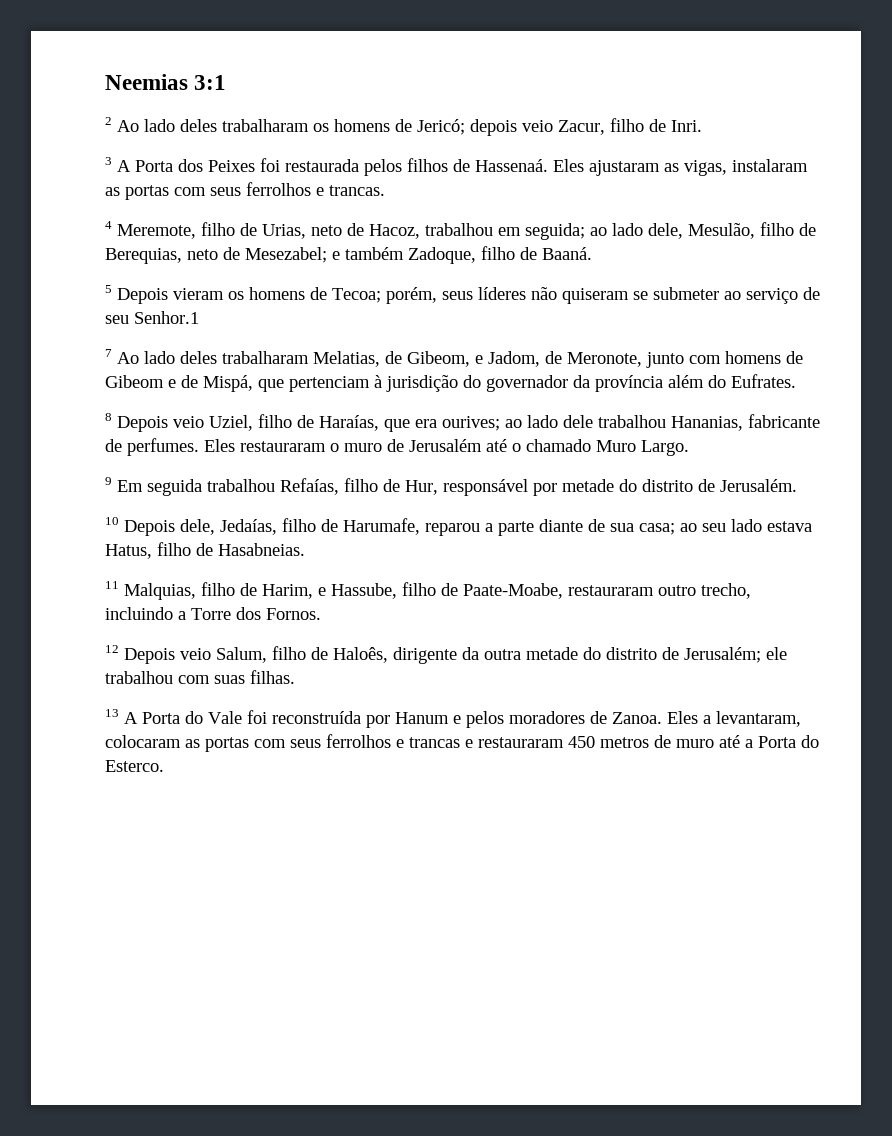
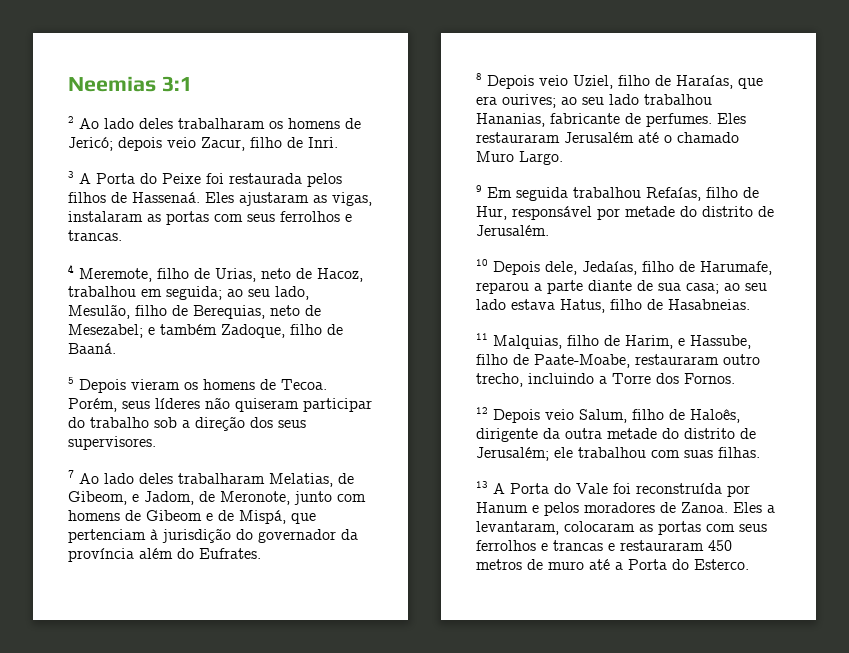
- 3 A Porta dos Peixes foi restaurada pelos filhos de Hassenaá.
+ 3 A Porta do Peixe foi restaurada pelos filhos de Hassenaá.
- 4 Meremote, filho de Urias, neto de Hacoz, trabalhou em seguida; ao lado dele, Mesulão, filho de Berequias, neto de Mesezabel; e também Zadoque, filho de Baaná.
+ 4 Meremote, filho de Urias, neto de Hacoz, trabalhou em seguida; ao seu lado, Mesulão, filho de Berequias, neto de Mesezabel; e também Zadoque, filho de Baaná.
- 5 Depois vieram os homens de Tecoa; porém, seus líderes não quiseram se submeter ao serviço de seu Senhor.1
+ 5 Depois vieram os homens de Tecoa. Porém, seus líderes não quiseram participar do trabalho sob a direção dos seus supervisores.
- 8 Depois veio Uziel, filho de Haraías, que era ourives; ao lado dele trabalhou Hananias, fabricante de perfumes.
+ 8 Depois veio Uziel, filho de Haraías, que era ourives; ao seu lado trabalhou Hananias, fabricante de perfumes.
- Eles restauraram o muro de Jerusalém até o chamado Muro Largo.
+ Eles restauraram Jerusalém até o chamado Muro Largo.

